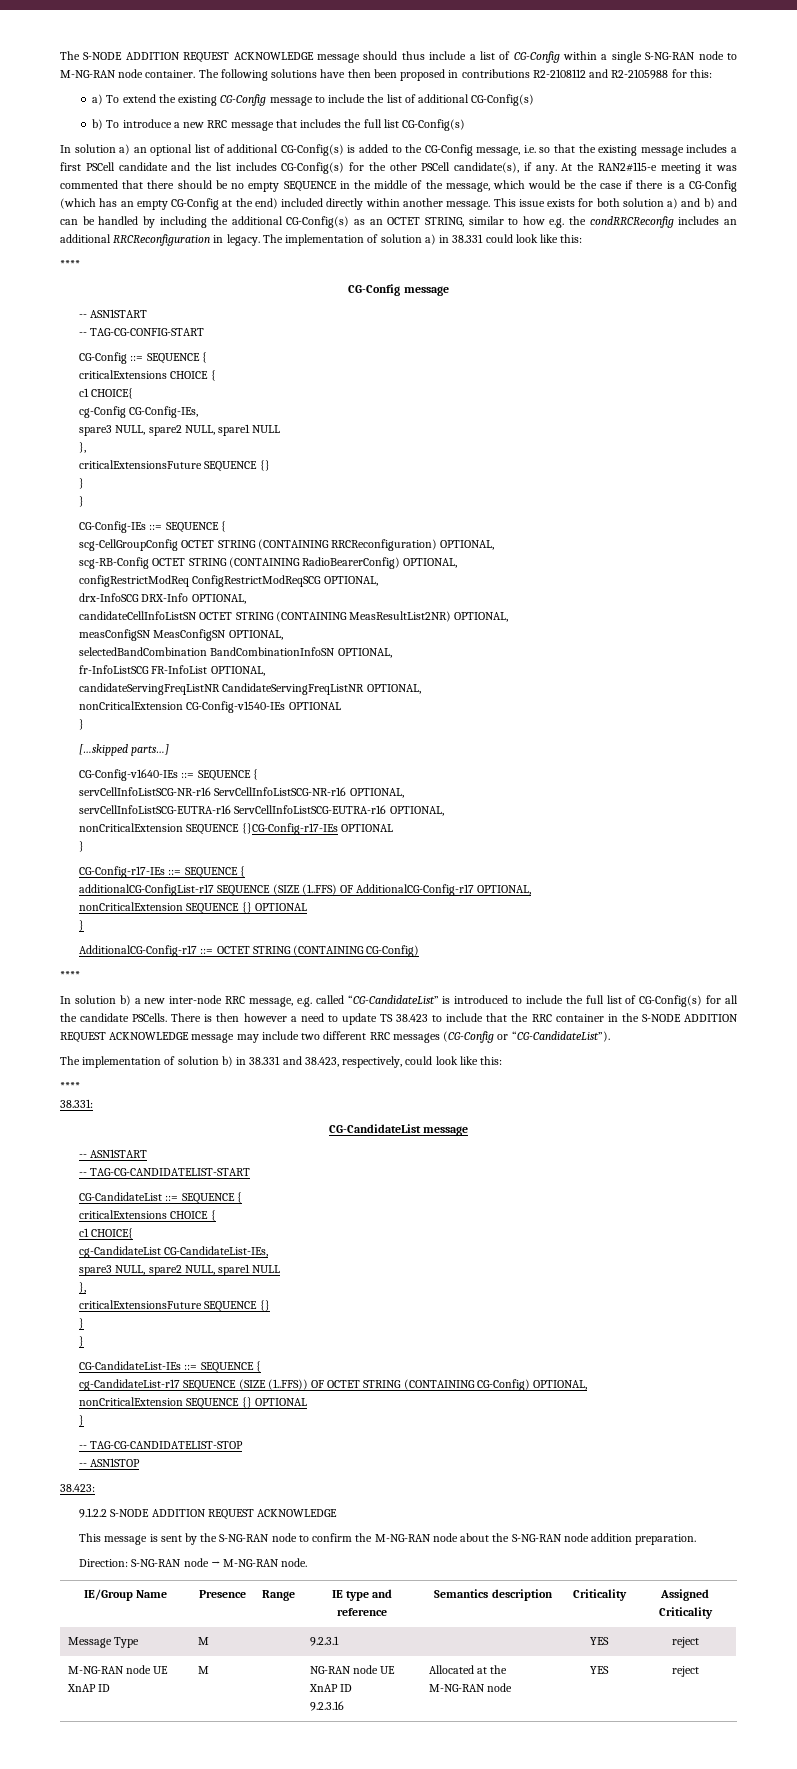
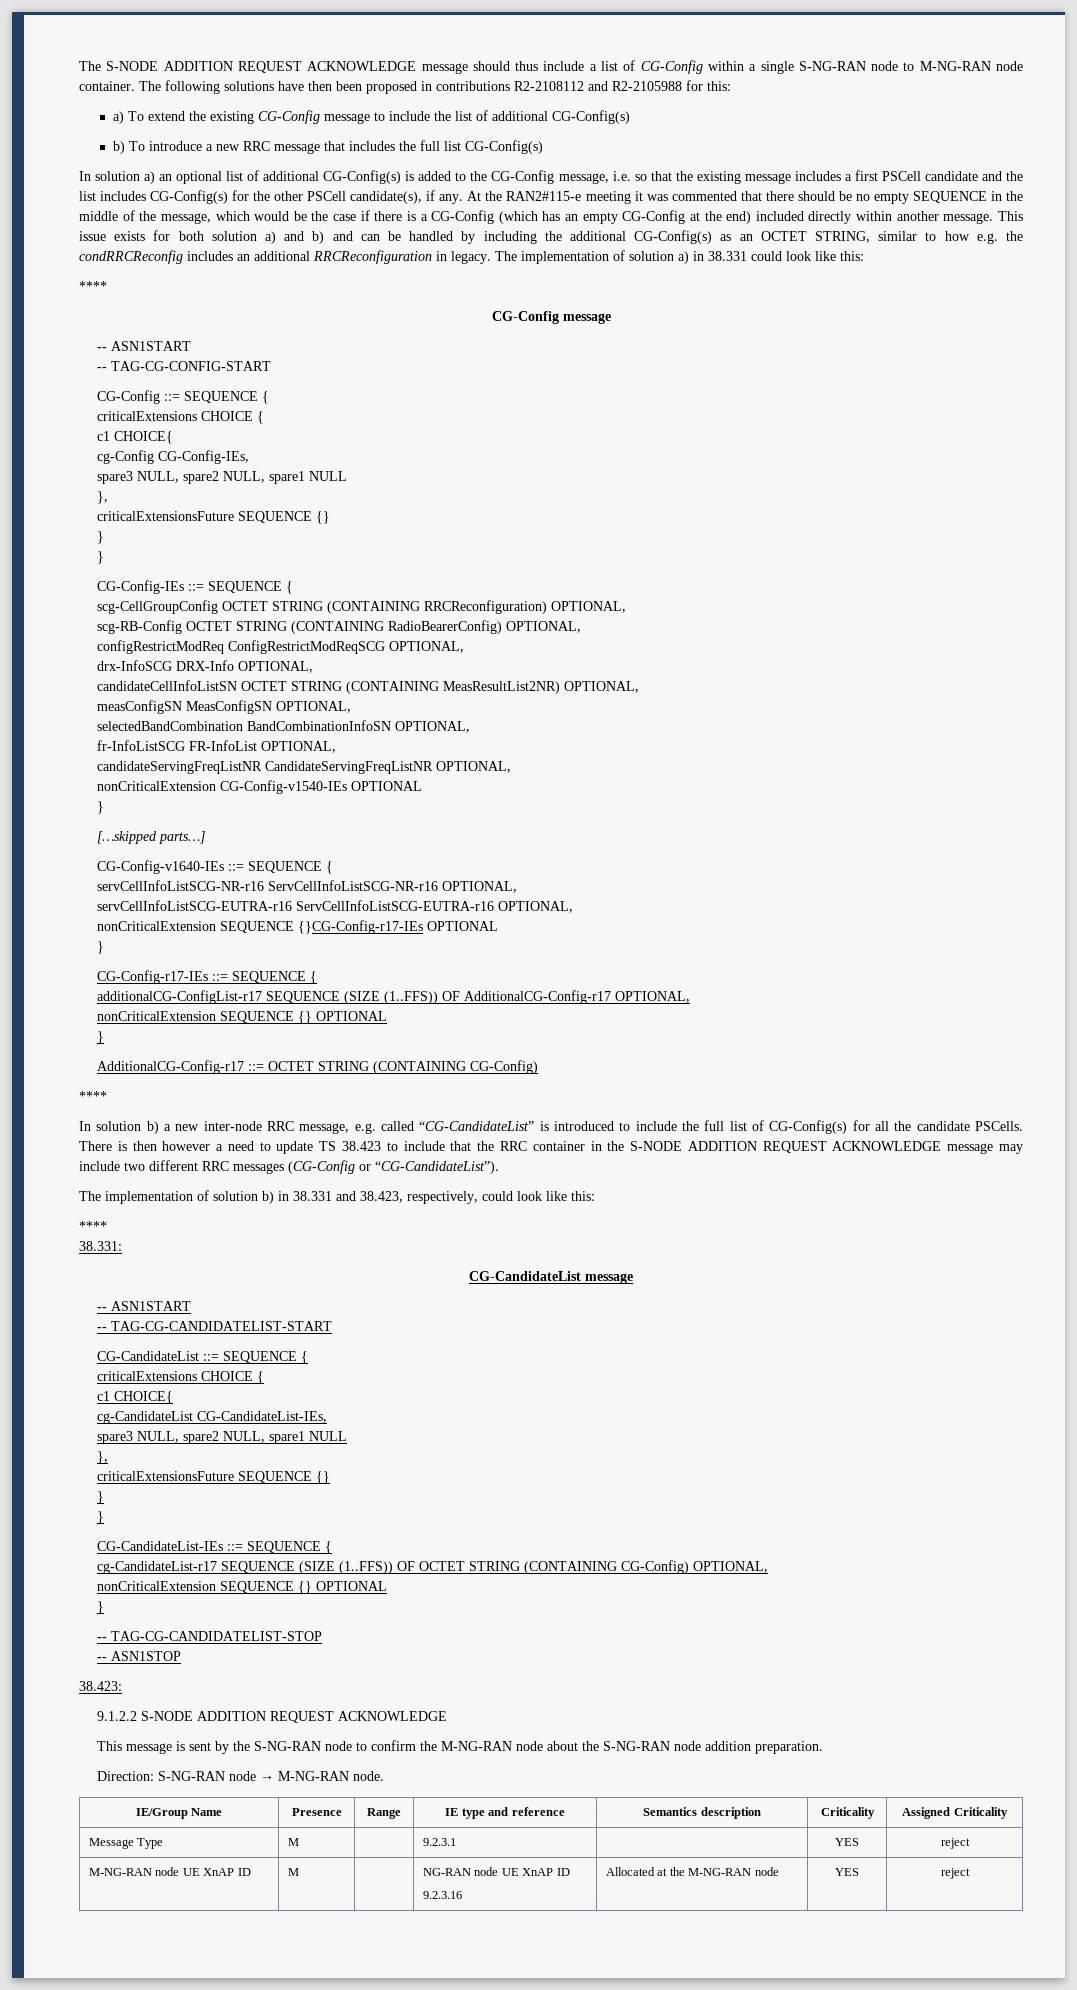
- additionalCG-ConfigList-r17 SEQUENCE (SIZE (1..FFS) OF AdditionalCG-Config-r17 OPTIONAL,
+ additionalCG-ConfigList-r17 SEQUENCE (SIZE (1..FFS)) OF AdditionalCG-Config-r17 OPTIONAL,

